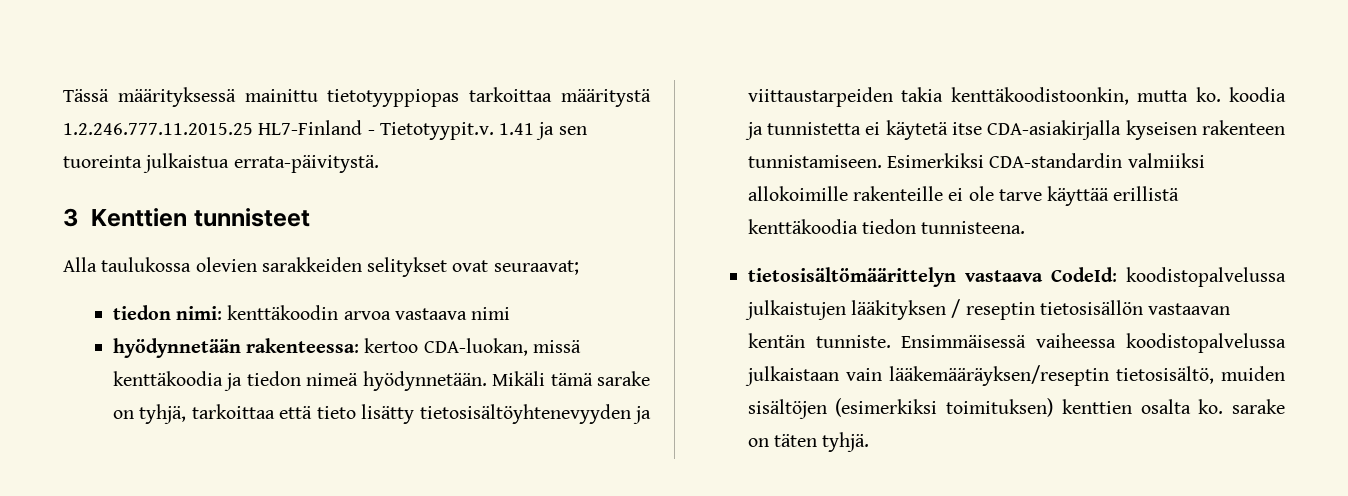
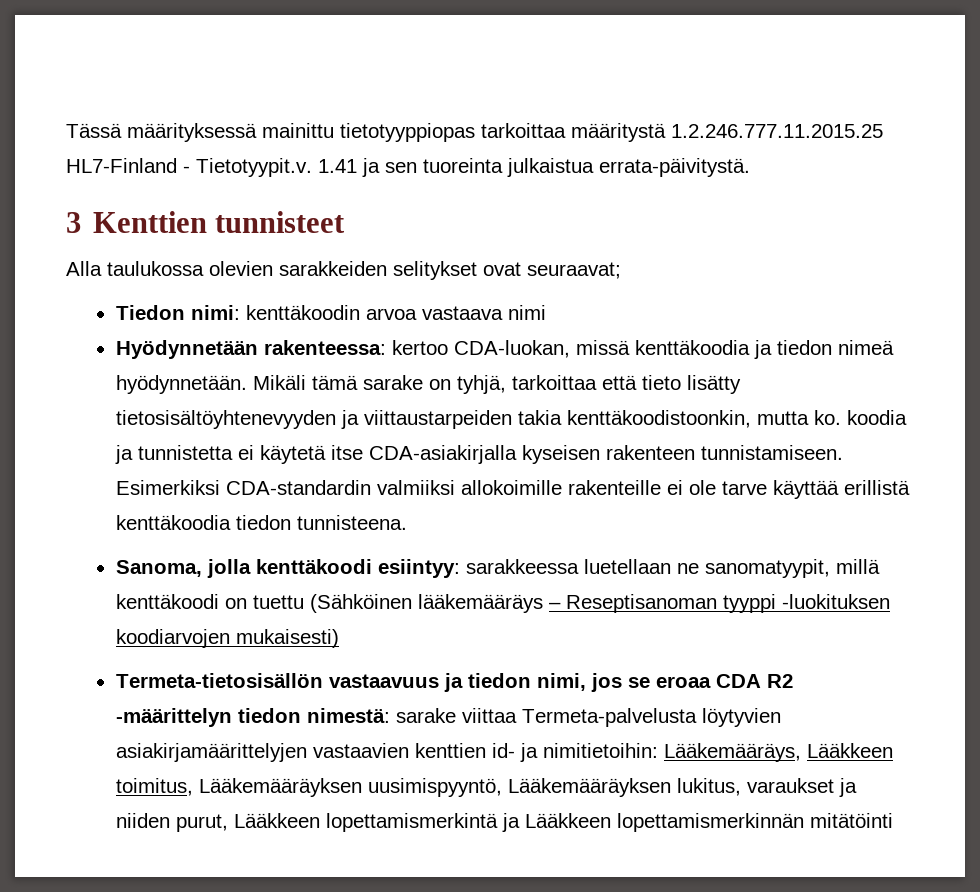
- tiedon nimi: kenttäkoodin arvoa vastaava nimi
+ Tiedon nimi: kenttäkoodin arvoa vastaava nimi
- hyödynnetään rakenteessa: kertoo CDA-luokan, missä kenttäkoodia ja tiedon nimeä hyödynnetään.
+ Hyödynnetään rakenteessa: kertoo CDA-luokan, missä kenttäkoodia ja tiedon nimeä hyödynnetään.
- tietosisältömäärittelyn vastaava CodeId: koodistopalvelussa julkaistujen lääkityksen / reseptin tietosisällön vastaavan kentän tunniste. Ensimmäisessä vaiheessa koodistopalvelussa julkaistaan vain lääkemääräyksen/reseptin tietosisältö, muiden sisältöjen (esimerkiksi toimituksen) kenttien osalta ko. sarake on täten tyhjä.
+ Sanoma, jolla kenttäkoodi esiintyy: sarakkeessa luetellaan ne sanomatyypit, millä kenttäkoodi on tuettu (Sähköinen lääkemääräys – Reseptisanoman tyyppi -luokituksen koodiarvojen mukaisesti)
+ Termeta-tietosisällön vastaavuus ja tiedon nimi, jos se eroaa CDA R2 -määrittelyn tiedon nimestä: sarake viittaa Termeta-palvelusta löytyvien asiakirjamäärittelyjen vastaavien kenttien id- ja nimitietoihin: Lääkemääräys, Lääkkeen toimitus, Lääkemääräyksen uusimispyyntö, Lääkemääräyksen lukitus, varaukset ja niiden purut, Lääkkeen lopettamismerkintä ja Lääkkeen lopettamismerkinnän mitätöinti

